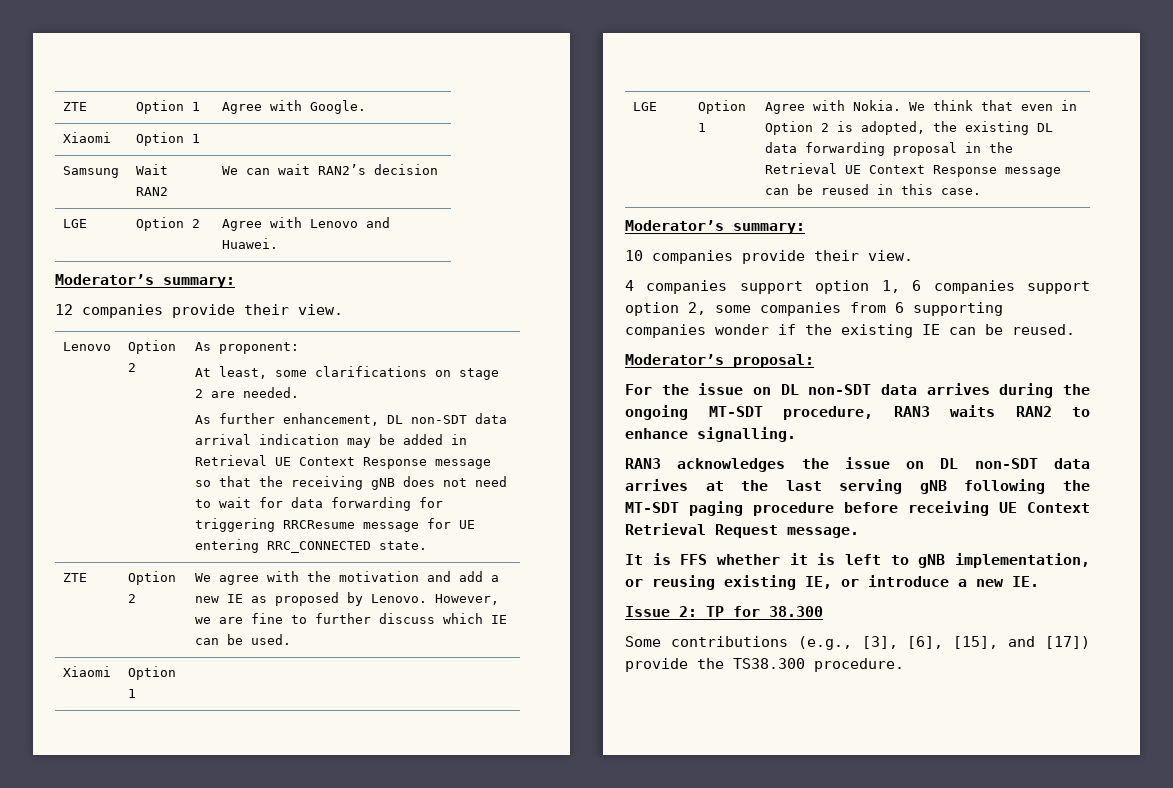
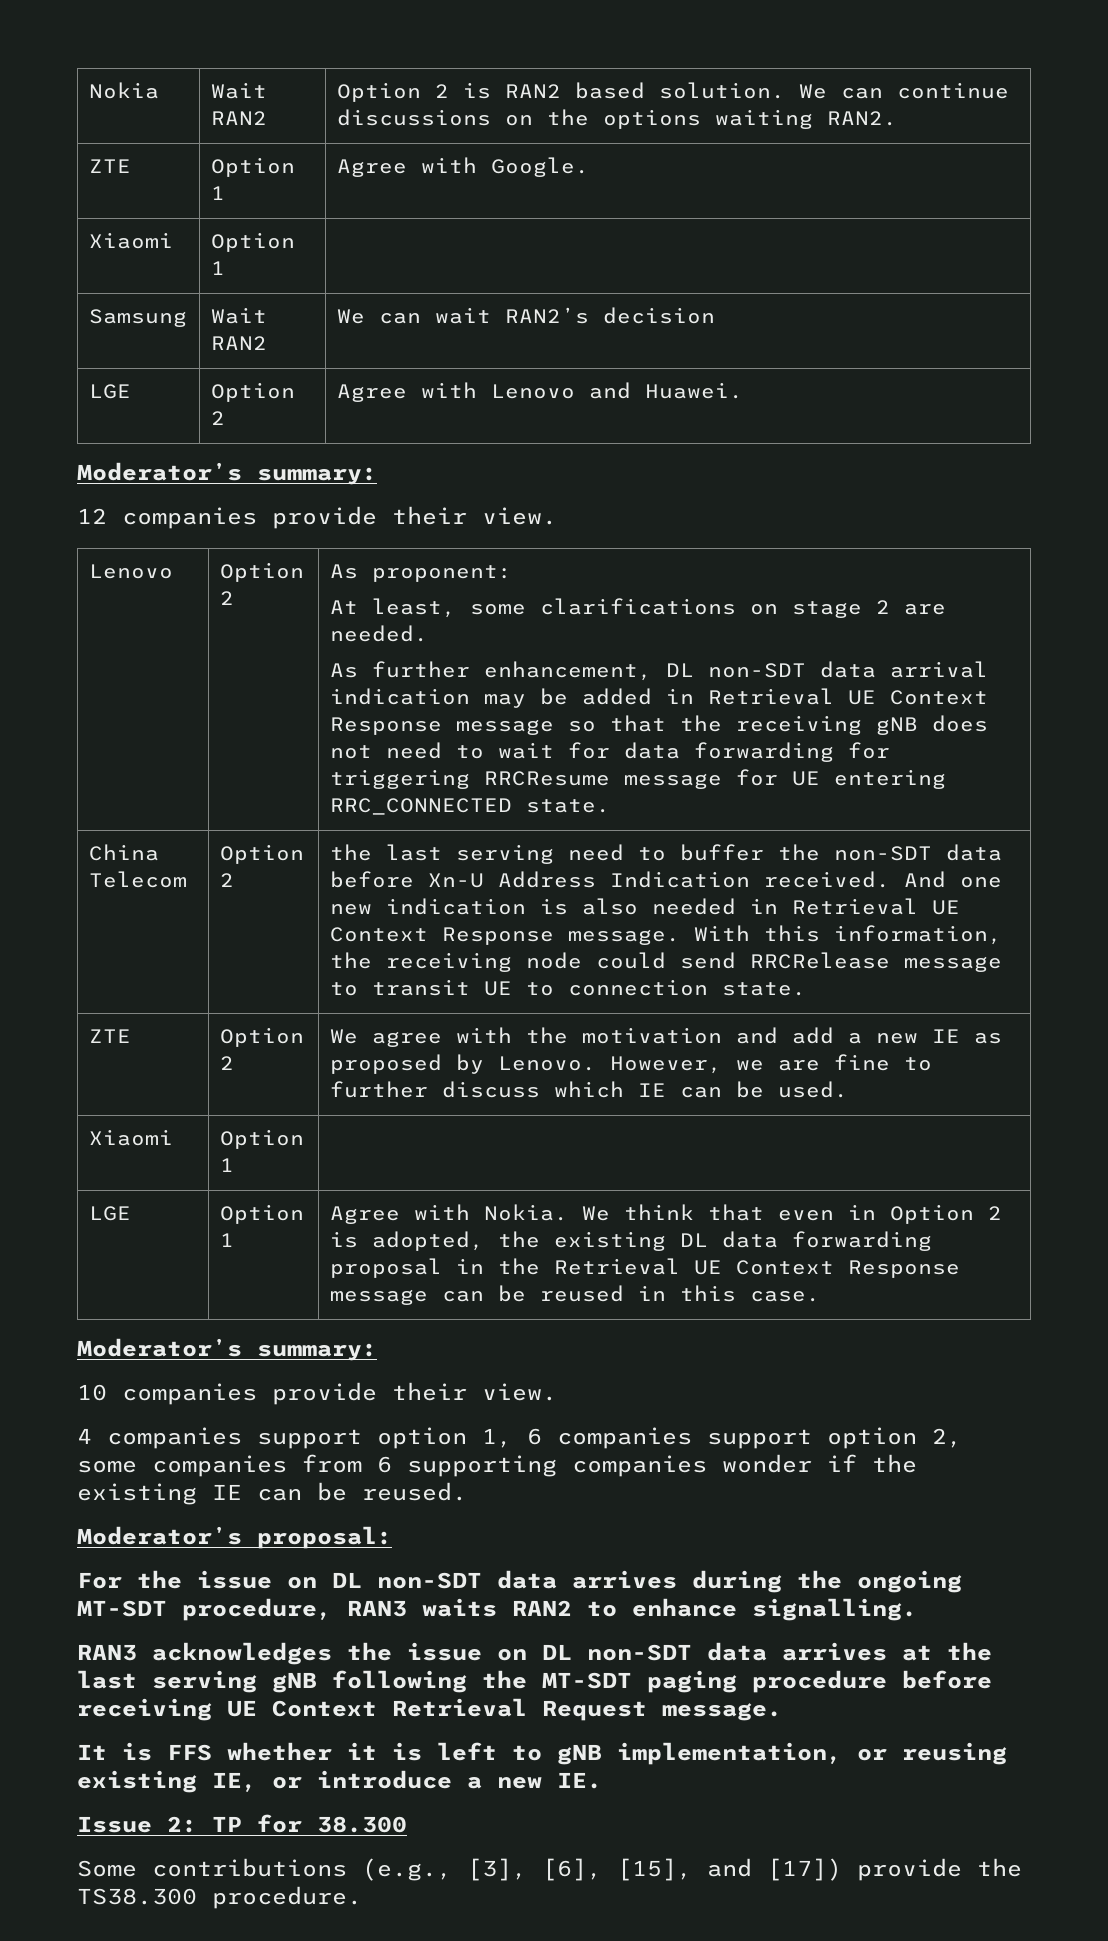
+ Nokia | Wait RAN2 | Option 2 is RAN2 based solution. We can continue discussions on the options waiting RAN2.
+ China Telecom | Option 2 | the last serving need to buffer the non-SDT data before Xn-U Address Indication received. And one new indication is also needed in Retrieval UE Context Response message. With this information, the receiving node could send RRCRelease message to transit UE to connection state.

